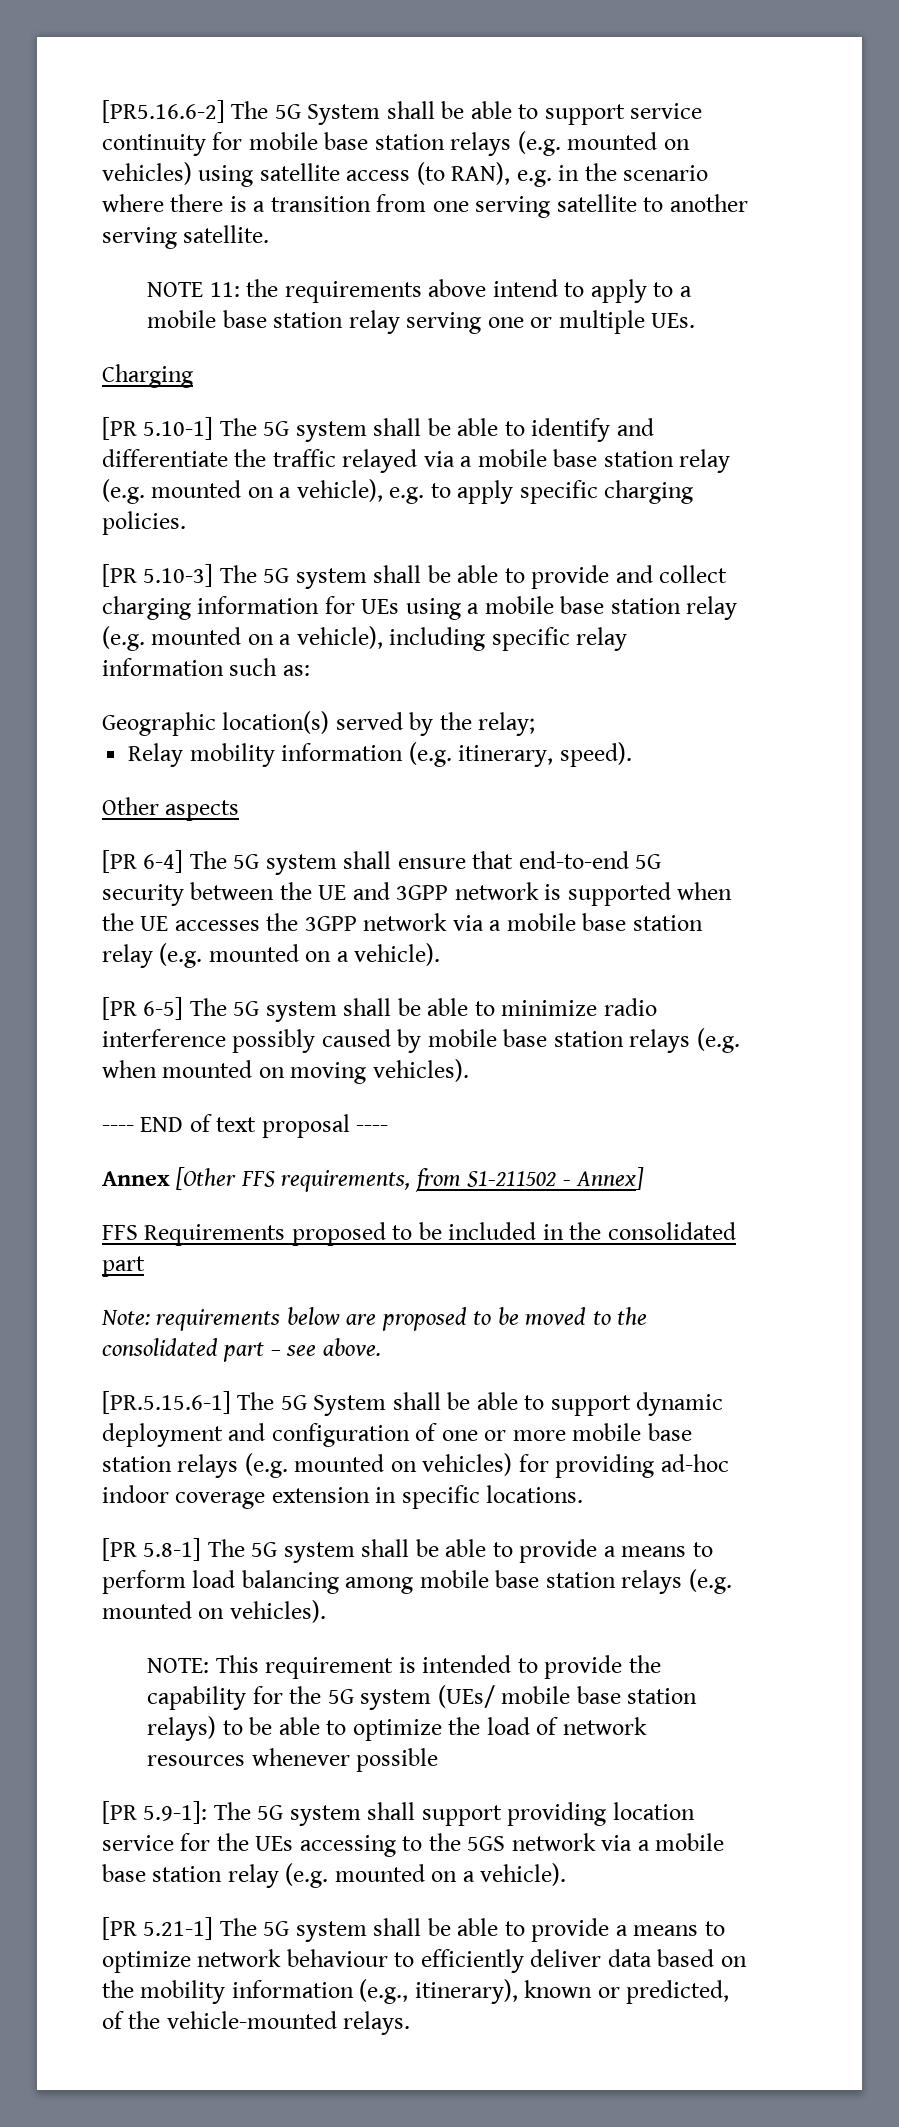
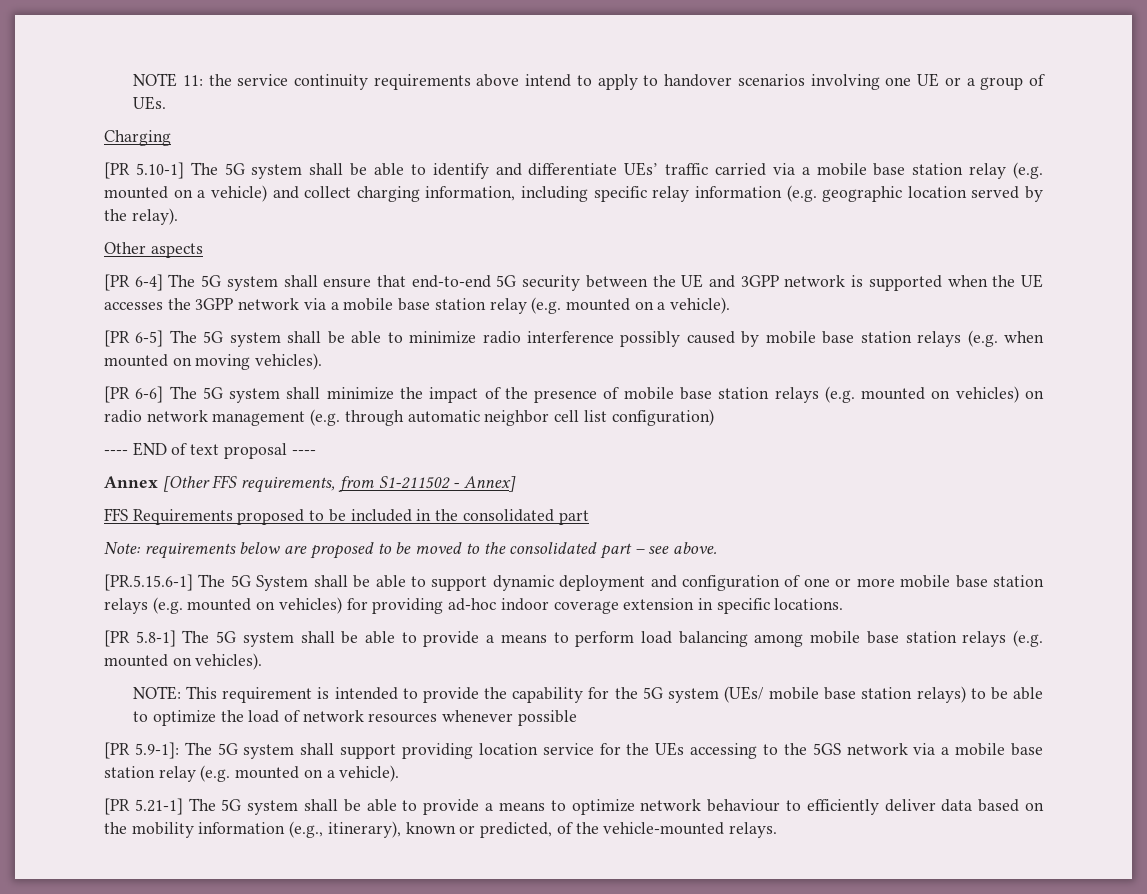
- [PR5.16.6-2] The 5G System shall be able to support service continuity for mobile base station relays (e.g. mounted on vehicles) using satellite access (to RAN), e.g. in the scenario where there is a transition from one serving satellite to another serving satellite.
- NOTE 11: the requirements above intend to apply to a mobile base station relay serving one or multiple UEs.
+ NOTE 11: the service continuity requirements above intend to apply to handover scenarios involving one UE or a group of UEs.
- [PR 5.10-1] The 5G system shall be able to identify and differentiate the traffic relayed via a mobile base station relay (e.g. mounted on a vehicle), e.g. to apply specific charging policies.
- [PR 5.10-3] The 5G system shall be able to provide and collect charging information for UEs using a mobile base station relay (e.g. mounted on a vehicle), including specific relay information such as:
- Geographic location(s) served by the relay;
- Relay mobility information (e.g. itinerary, speed).
+ [PR 5.10-1] The 5G system shall be able to identify and differentiate UEs’ traffic carried via a mobile base station relay (e.g. mounted on a vehicle) and collect charging information, including specific relay information (e.g. geographic location served by the relay).
+ [PR 6-6] The 5G system shall minimize the impact of the presence of mobile base station relays (e.g. mounted on vehicles) on radio network management (e.g. through automatic neighbor cell list configuration)

